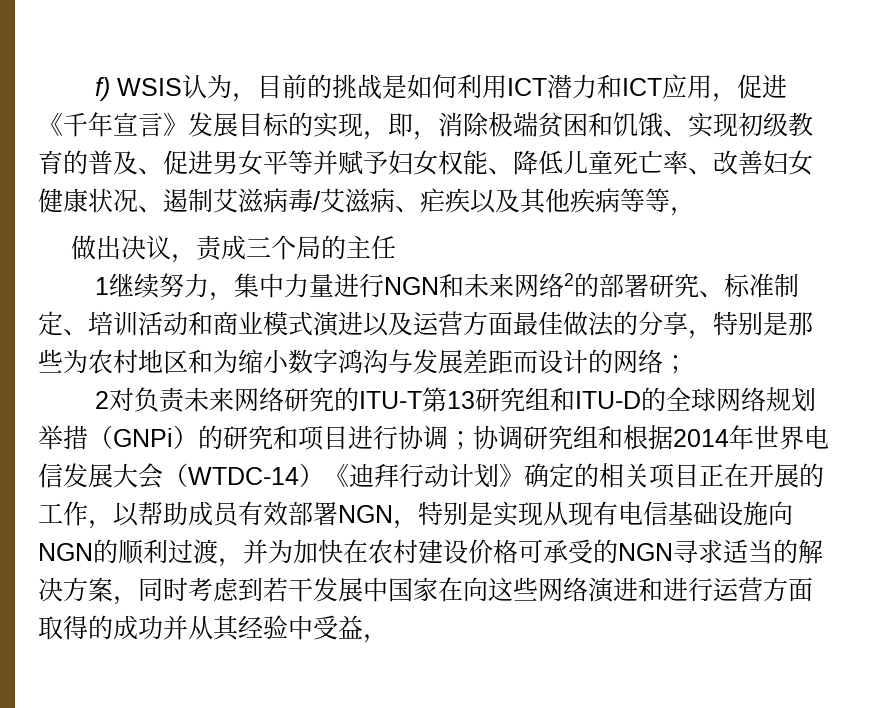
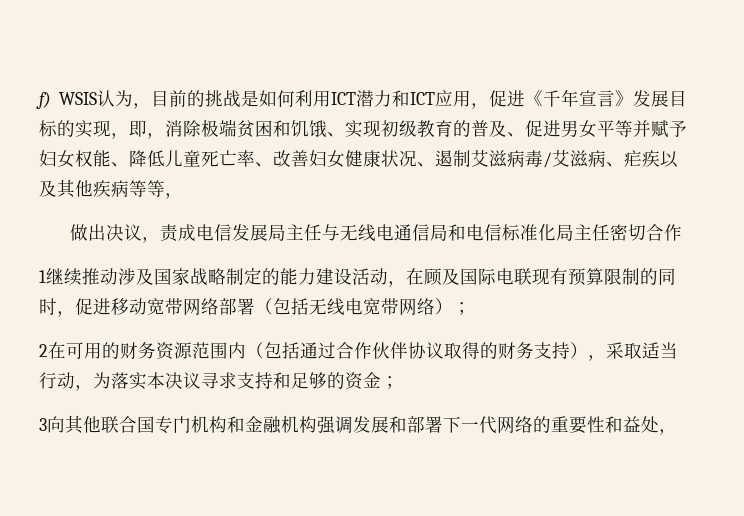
- 做出决议，责成三个局的主任
- 1继续努力，集中力量进行NGN和未来网络2的部署研究、标准制定、培训活动和商业模式演进以及运营方面最佳做法的分享，特别是那些为农村地区和为缩小数字鸿沟与发展差距而设计的网络；
- 2对负责未来网络研究的ITU-T第13研究组和ITU-D的全球网络规划举措（GNPi）的研究和项目进行协调；协调研究组和根据2014年世界电信发展大会（WTDC-14）《迪拜行动计划》确定的相关项目正在开展的工作，以帮助成员有效部署NGN，特别是实现从现有电信基础设施向NGN的顺利过渡，并为加快在农村建设价格可承受的NGN寻求适当的解决方案，同时考虑到若干发展中国家在向这些网络演进和进行运营方面取得的成功并从其经验中受益，
+ 做出决议，责成电信发展局主任与无线电通信局和电信标准化局主任密切合作
+ 1继续推动涉及国家战略制定的能力建设活动，在顾及国际电联现有预算限制的同时，促进移动宽带网络部署（包括无线电宽带网络）；
+ 2在可用的财务资源范围内（包括通过合作伙伴协议取得的财务支持），采取适当行动，为落实本决议寻求支持和足够的资金；
+ 3向其他联合国专门机构和金融机构强调发展和部署下一代网络的重要性和益处，

